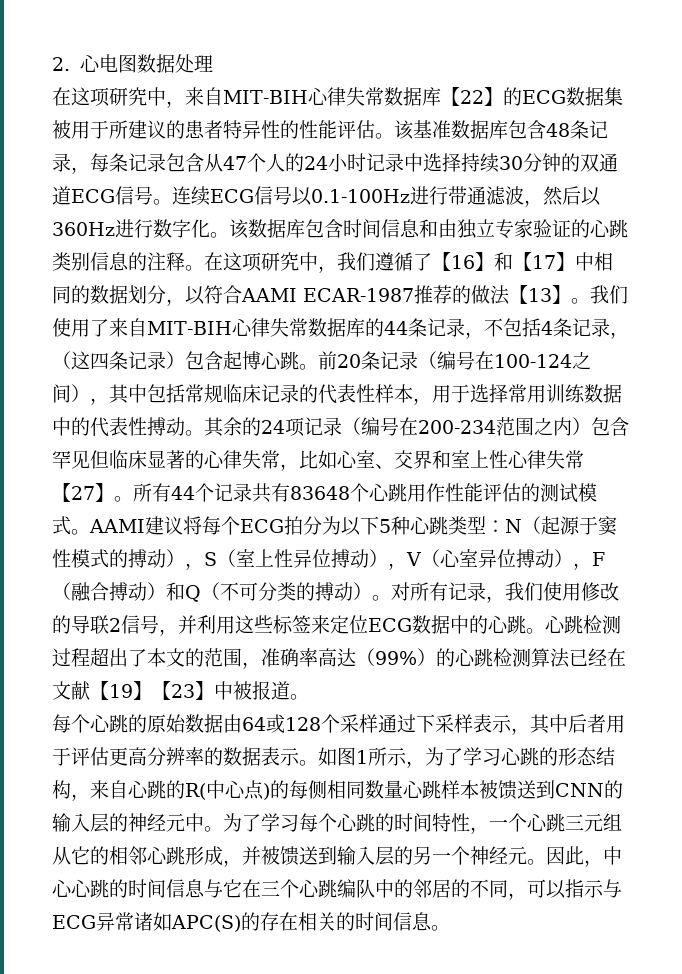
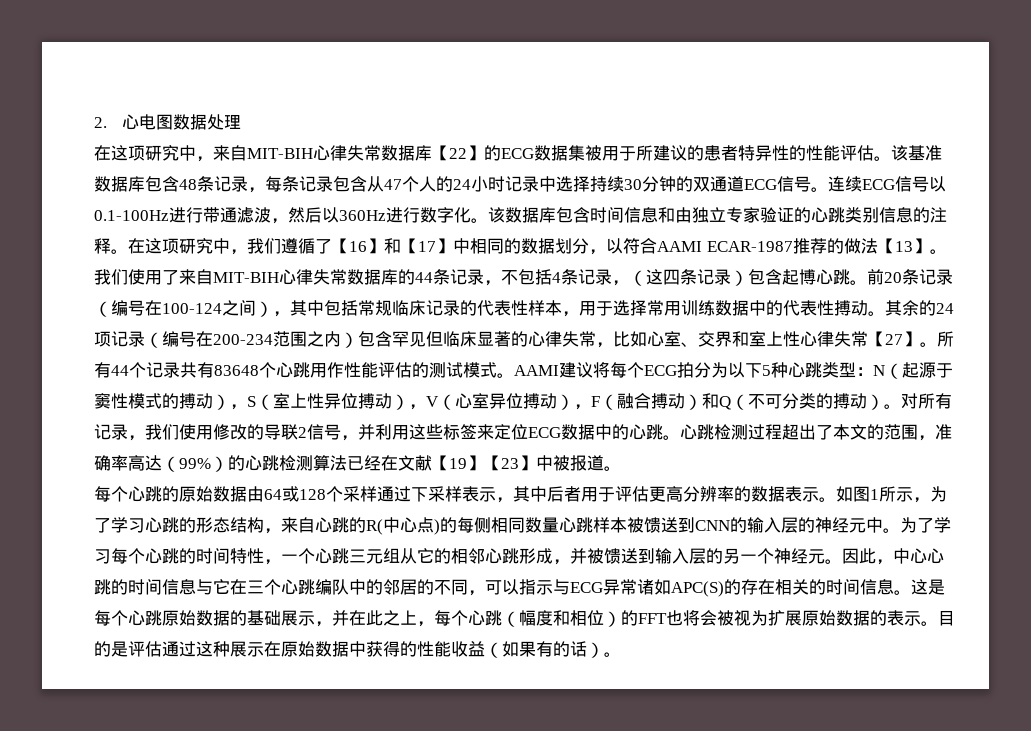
+ 这是每个心跳原始数据的基础展示，并在此之上，每个心跳（幅度和相位）的FFT也将会被视为扩展原始数据的表示。目的是评估通过这种展示在原始数据中获得的性能收益（如果有的话）。

